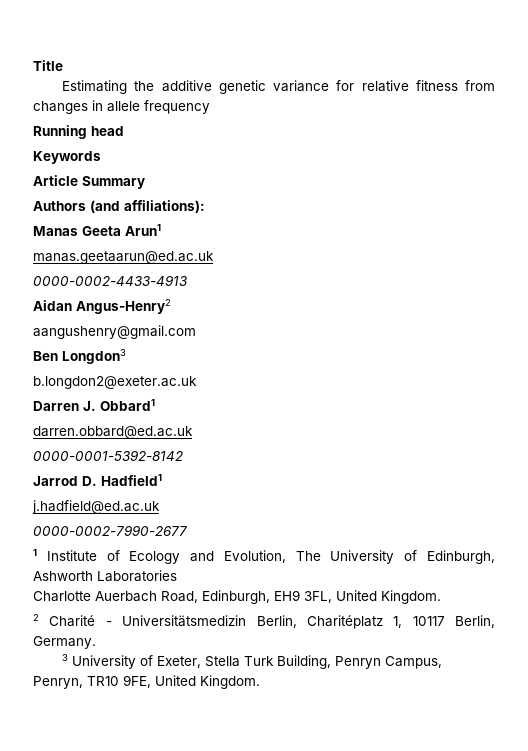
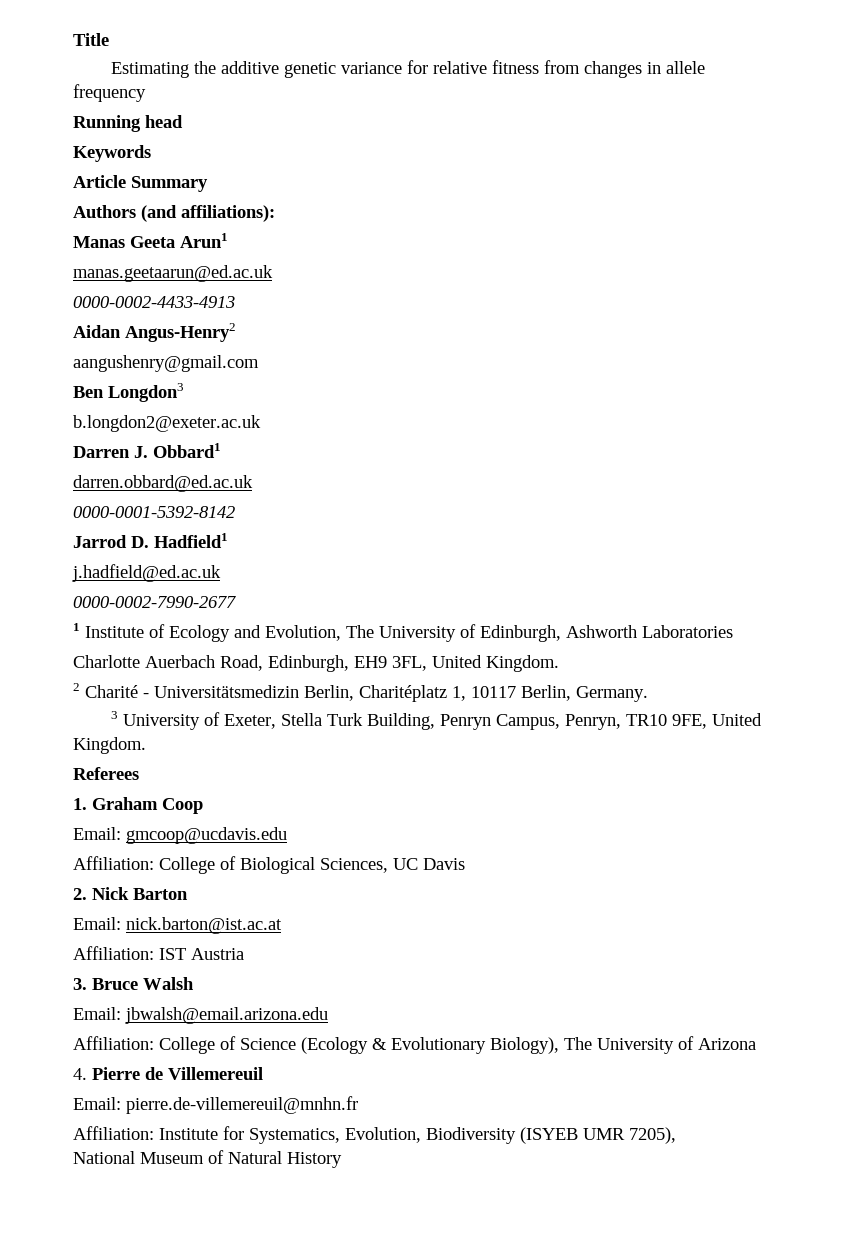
+ Referees
+ 1. Graham Coop
+ Email: gmcoop@ucdavis.edu
+ Affiliation: College of Biological Sciences, UC Davis
+ 2. Nick Barton
+ Email: nick.barton@ist.ac.at
+ Affiliation: IST Austria
+ 3. Bruce Walsh
+ Email: jbwalsh@email.arizona.edu
+ Affiliation: College of Science (Ecology & Evolutionary Biology), The University of Arizona
+ 4. Pierre de Villemereuil
+ Email: pierre.de-villemereuil@mnhn.fr
+ Affiliation: Institute for Systematics, Evolution, Biodiversity (ISYEB UMR 7205),
+ National Museum of Natural History

